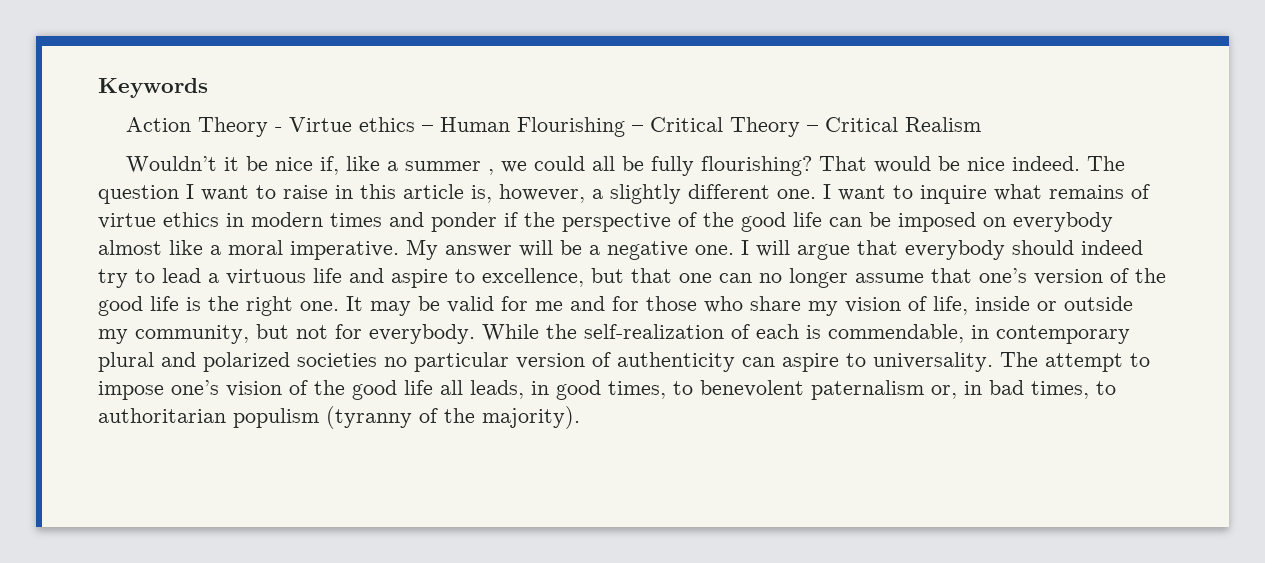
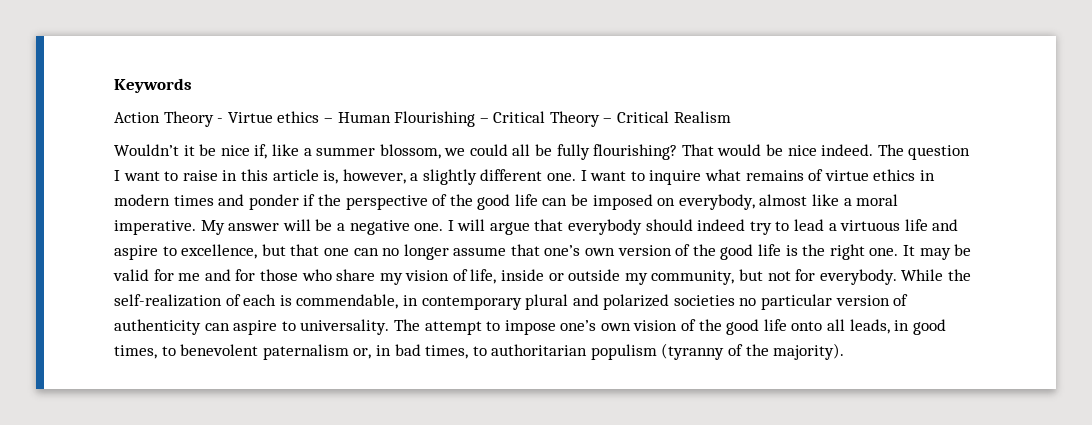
- Wouldn’t it be nice if, like a summer , we could all be fully flourishing?
+ Wouldn’t it be nice if, like a summer blossom, we could all be fully flourishing?
- I want to inquire what remains of virtue ethics in modern times and ponder if the perspective of the good life can be imposed on everybody almost like a moral imperative.
+ I want to inquire what remains of virtue ethics in modern times and ponder if the perspective of the good life can be imposed on everybody, almost like a moral imperative.
- I will argue that everybody should indeed try to lead a virtuous life and aspire to excellence, but that one can no longer assume that one’s version of the good life is the right one.
+ I will argue that everybody should indeed try to lead a virtuous life and aspire to excellence, but that one can no longer assume that one’s own version of the good life is the right one.
- The attempt to impose one’s vision of the good life all leads, in good times, to benevolent paternalism or, in bad times, to authoritarian populism (tyranny of the majority).
+ The attempt to impose one’s own vision of the good life onto all leads, in good times, to benevolent paternalism or, in bad times, to authoritarian populism (tyranny of the majority).

